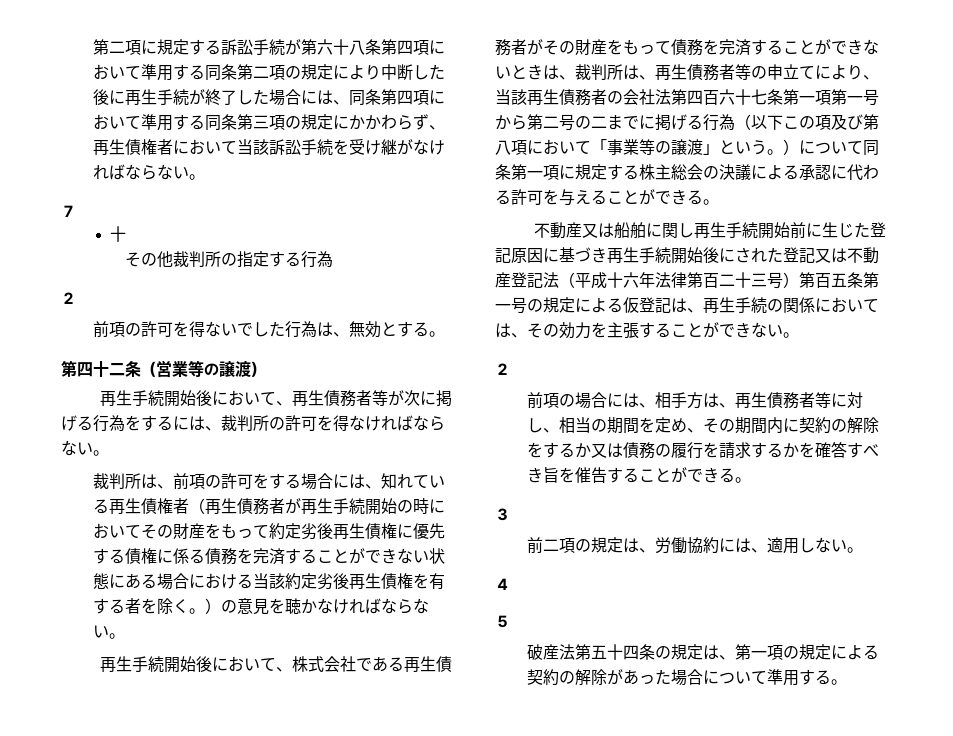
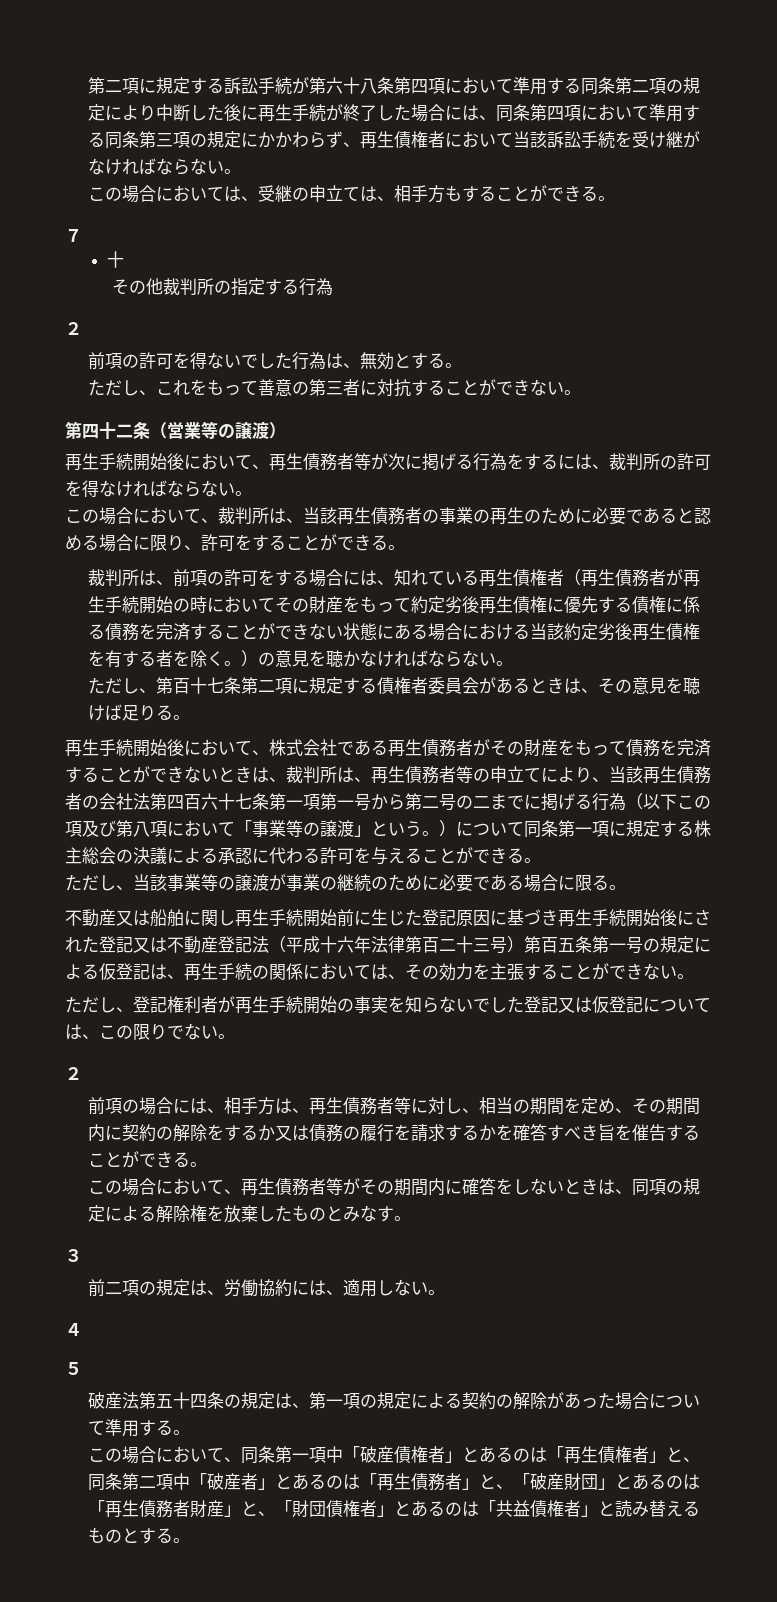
+ この場合においては、受継の申立ては、相手方もすることができる。
+ ただし、これをもって善意の第三者に対抗することができない。
+ この場合において、裁判所は、当該再生債務者の事業の再生のために必要であると認める場合に限り、許可をすることができる。
+ ただし、第百十七条第二項に規定する債権者委員会があるときは、その意見を聴けば足りる。
+ ただし、当該事業等の譲渡が事業の継続のために必要である場合に限る。
+ ただし、登記権利者が再生手続開始の事実を知らないでした登記又は仮登記については、この限りでない。
+ この場合において、再生債務者等がその期間内に確答をしないときは、同項の規定による解除権を放棄したものとみなす。
+ この場合において、同条第一項中「破産債権者」とあるのは「再生債権者」と、同条第二項中「破産者」とあるのは「再生債務者」と、「破産財団」とあるのは「再生債務者財産」と、「財団債権者」とあるのは「共益債権者」と読み替えるものとする。

